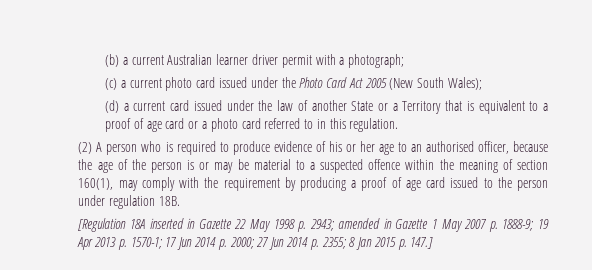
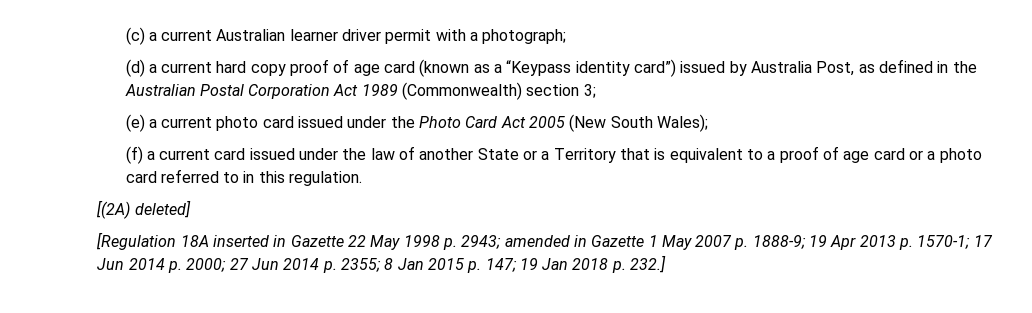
- (b) a current Australian learner driver permit with a photograph;
+ (c) a current Australian learner driver permit with a photograph;
- (c) a current photo card issued under the Photo Card Act 2005 (New South Wales);
+ (d) a current hard copy proof of age card (known as a “Keypass identity card”) issued by Australia Post, as defined in the Australian Postal Corporation Act 1989 (Commonwealth) section 3;
+ (e) a current photo card issued under the Photo Card Act 2005 (New South Wales);
- (d) a current card issued under the law of another State or a Territory that is equivalent to a proof of age card or a photo card referred to in this regulation.
+ (f) a current card issued under the law of another State or a Territory that is equivalent to a proof of age card or a photo card referred to in this regulation.
- (2) A person who is required to produce evidence of his or her age to an authorised officer, because the age of the person is or may be material to a suspected offence within the meaning of section 160(1), may comply with the requirement by producing a proof of age card issued to the person under regulation 18B.
+ [(2A) deleted]
- [Regulation 18A inserted in Gazette 22 May 1998 p. 2943; amended in Gazette 1 May 2007 p. 1888-9; 19 Apr 2013 p. 1570-1; 17 Jun 2014 p. 2000; 27 Jun 2014 p. 2355; 8 Jan 2015 p. 147.]
+ [Regulation 18A inserted in Gazette 22 May 1998 p. 2943; amended in Gazette 1 May 2007 p. 1888-9; 19 Apr 2013 p. 1570-1; 17 Jun 2014 p. 2000; 27 Jun 2014 p. 2355; 8 Jan 2015 p. 147; 19 Jan 2018 p. 232.]

